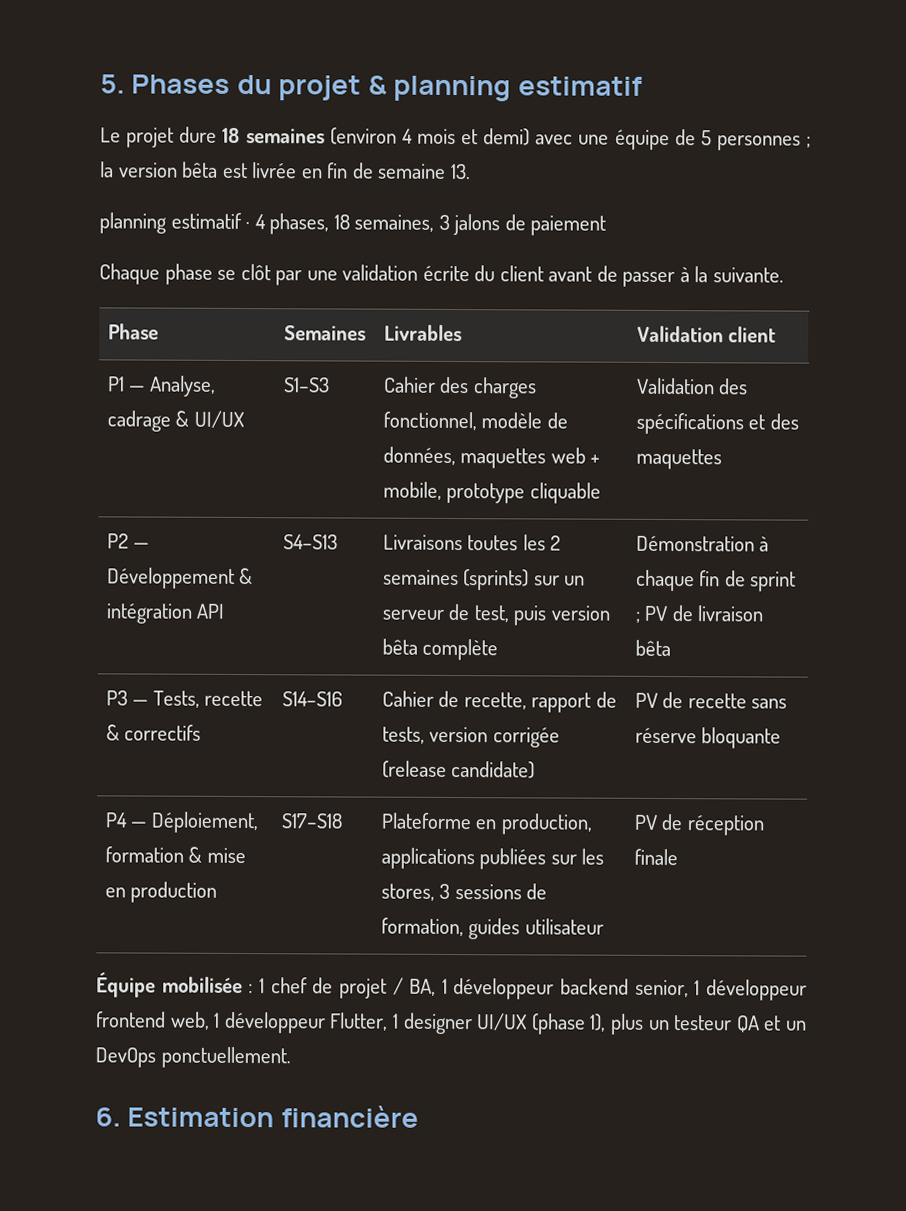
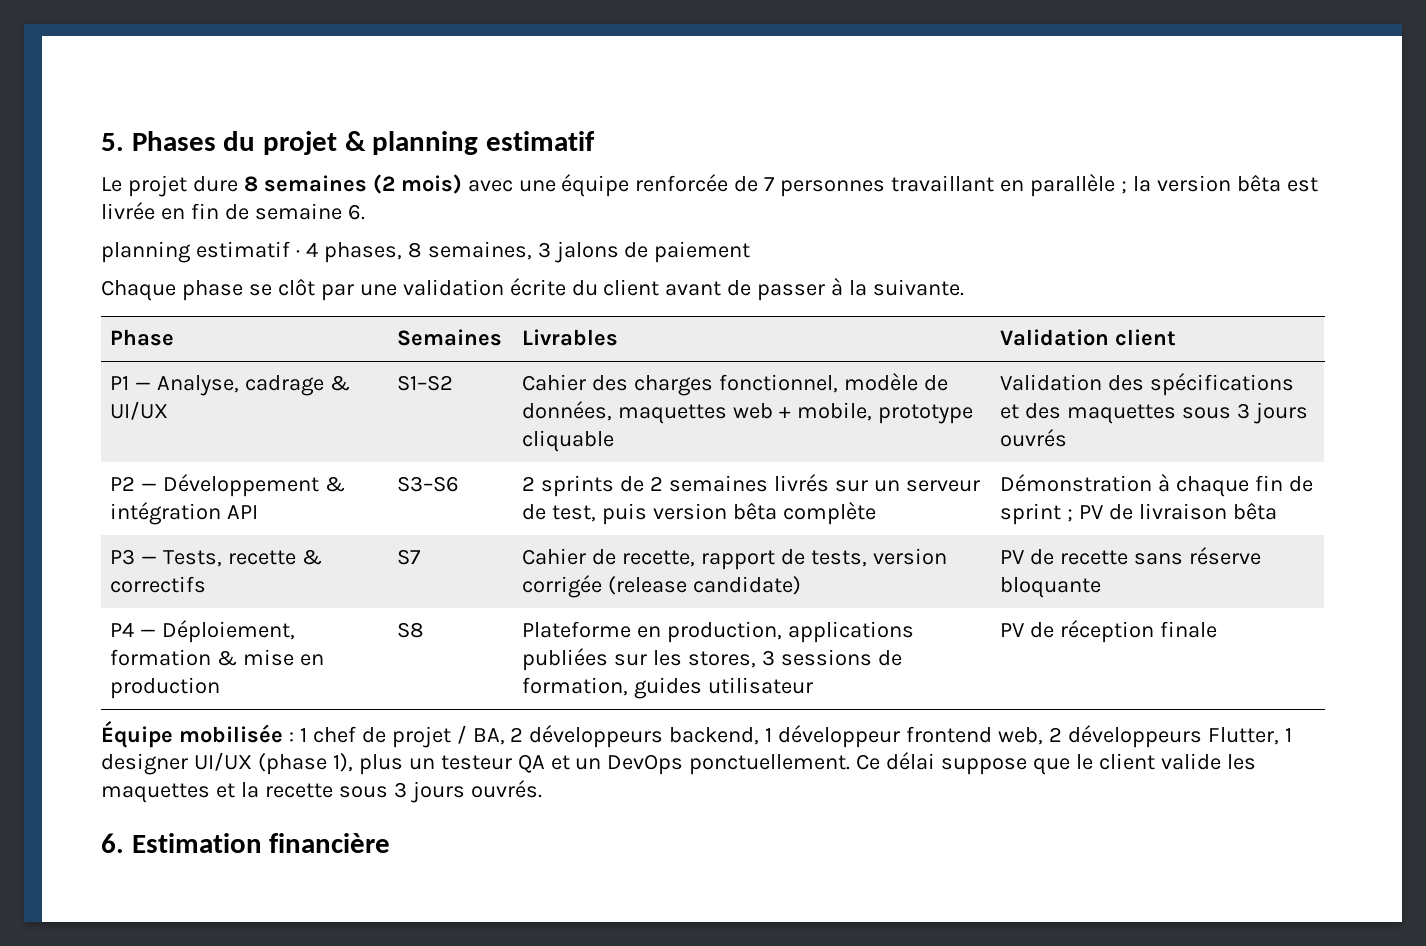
- Le projet dure 18 semaines (environ 4 mois et demi) avec une équipe de 5 personnes ; la version bêta est livrée en fin de semaine 13.
+ Le projet dure 8 semaines (2 mois) avec une équipe renforcée de 7 personnes travaillant en parallèle ; la version bêta est livrée en fin de semaine 6.
- planning estimatif · 4 phases, 18 semaines, 3 jalons de paiement
+ planning estimatif · 4 phases, 8 semaines, 3 jalons de paiement
- P1 — Analyse, cadrage & UI/UX | S1–S3 | Cahier des charges fonctionnel, modèle de données, maquettes web + mobile, prototype cliquable | Validation des spécifications et des maquettes
+ P1 — Analyse, cadrage & UI/UX | S1–S2 | Cahier des charges fonctionnel, modèle de données, maquettes web + mobile, prototype cliquable | Validation des spécifications et des maquettes sous 3 jours ouvrés
- P2 — Développement & intégration API | S4–S13 | Livraisons toutes les 2 semaines (sprints) sur un serveur de test, puis version bêta complète | Démonstration à chaque fin de sprint ; PV de livraison bêta
+ P2 — Développement & intégration API | S3–S6 | 2 sprints de 2 semaines livrés sur un serveur de test, puis version bêta complète | Démonstration à chaque fin de sprint ; PV de livraison bêta
- P3 — Tests, recette & correctifs | S14–S16 | Cahier de recette, rapport de tests, version corrigée (release candidate) | PV de recette sans réserve bloquante
+ P3 — Tests, recette & correctifs | S7 | Cahier de recette, rapport de tests, version corrigée (release candidate) | PV de recette sans réserve bloquante
- P4 — Déploiement, formation & mise en production | S17–S18 | Plateforme en production, applications publiées sur les stores, 3 sessions de formation, guides utilisateur | PV de réception finale
+ P4 — Déploiement, formation & mise en production | S8 | Plateforme en production, applications publiées sur les stores, 3 sessions de formation, guides utilisateur | PV de réception finale
- Équipe mobilisée : 1 chef de projet / BA, 1 développeur backend senior, 1 développeur frontend web, 1 développeur Flutter, 1 designer UI/UX (phase 1), plus un testeur QA et un DevOps ponctuellement.
+ Équipe mobilisée : 1 chef de projet / BA, 2 développeurs backend, 1 développeur frontend web, 2 développeurs Flutter, 1 designer UI/UX (phase 1), plus un testeur QA et un DevOps ponctuellement. Ce délai suppose que le client valide les maquettes et la recette sous 3 jours ouvrés.

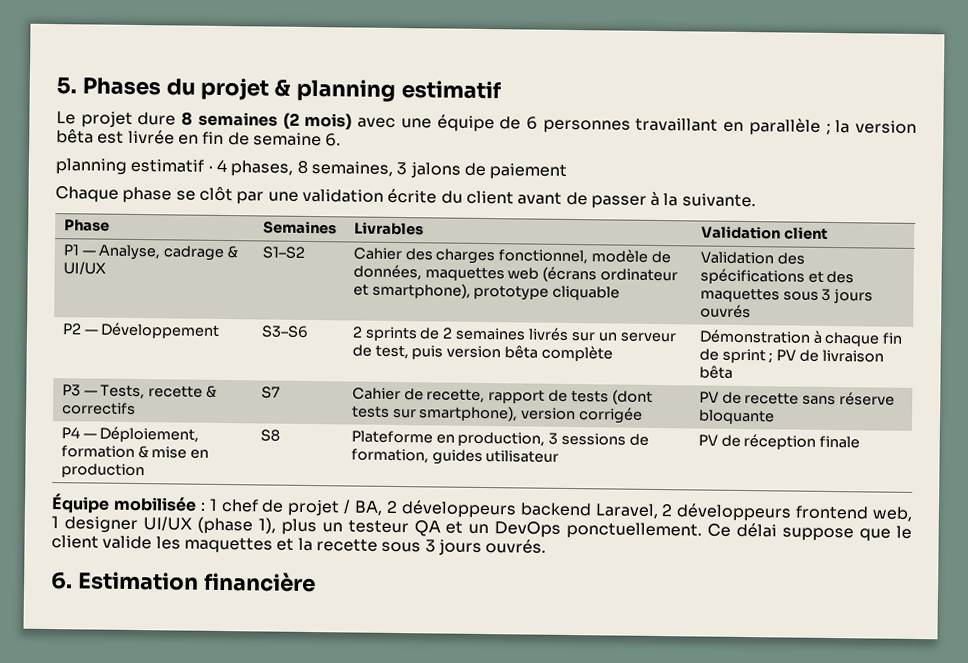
- Le projet dure 8 semaines (2 mois) avec une équipe renforcée de 7 personnes travaillant en parallèle ; la version bêta est livrée en fin de semaine 6.
+ Le projet dure 8 semaines (2 mois) avec une équipe de 6 personnes travaillant en parallèle ; la version bêta est livrée en fin de semaine 6.
- P1 — Analyse, cadrage & UI/UX | S1–S2 | Cahier des charges fonctionnel, modèle de données, maquettes web + mobile, prototype cliquable | Validation des spécifications et des maquettes sous 3 jours ouvrés
+ P1 — Analyse, cadrage & UI/UX | S1–S2 | Cahier des charges fonctionnel, modèle de données, maquettes web (écrans ordinateur et smartphone), prototype cliquable | Validation des spécifications et des maquettes sous 3 jours ouvrés
- P2 — Développement & intégration API | S3–S6 | 2 sprints de 2 semaines livrés sur un serveur de test, puis version bêta complète | Démonstration à chaque fin de sprint ; PV de livraison bêta
+ P2 — Développement | S3–S6 | 2 sprints de 2 semaines livrés sur un serveur de test, puis version bêta complète | Démonstration à chaque fin de sprint ; PV de livraison bêta
- P3 — Tests, recette & correctifs | S7 | Cahier de recette, rapport de tests, version corrigée (release candidate) | PV de recette sans réserve bloquante
+ P3 — Tests, recette & correctifs | S7 | Cahier de recette, rapport de tests (dont tests sur smartphone), version corrigée | PV de recette sans réserve bloquante
- P4 — Déploiement, formation & mise en production | S8 | Plateforme en production, applications publiées sur les stores, 3 sessions de formation, guides utilisateur | PV de réception finale
+ P4 — Déploiement, formation & mise en production | S8 | Plateforme en production, 3 sessions de formation, guides utilisateur | PV de réception finale
- Équipe mobilisée : 1 chef de projet / BA, 2 développeurs backend, 1 développeur frontend web, 2 développeurs Flutter, 1 designer UI/UX (phase 1), plus un testeur QA et un DevOps ponctuellement.
+ Équipe mobilisée : 1 chef de projet / BA, 2 développeurs backend Laravel, 2 développeurs frontend web, 1 designer UI/UX (phase 1), plus un testeur QA et un DevOps ponctuellement.

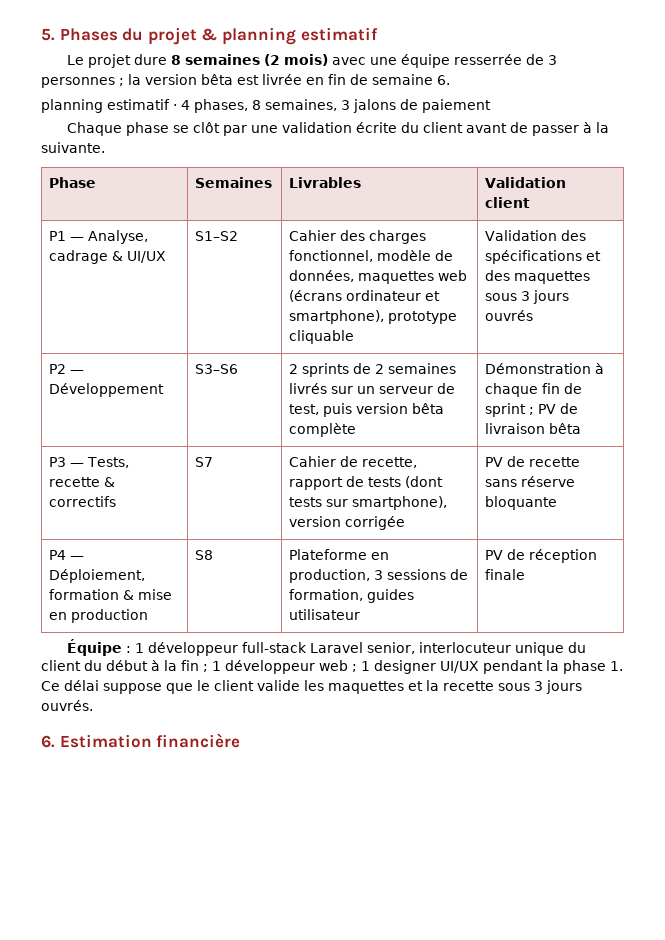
- Le projet dure 8 semaines (2 mois) avec une équipe de 6 personnes travaillant en parallèle ; la version bêta est livrée en fin de semaine 6.
+ Le projet dure 8 semaines (2 mois) avec une équipe resserrée de 3 personnes ; la version bêta est livrée en fin de semaine 6.
- Équipe mobilisée : 1 chef de projet / BA, 2 développeurs backend Laravel, 2 développeurs frontend web, 1 designer UI/UX (phase 1), plus un testeur QA et un DevOps ponctuellement. Ce délai suppose que le client valide les maquettes et la recette sous 3 jours ouvrés.
+ Équipe : 1 développeur full-stack Laravel senior, interlocuteur unique du client du début à la fin ; 1 développeur web ; 1 designer UI/UX pendant la phase 1. Ce délai suppose que le client valide les maquettes et la recette sous 3 jours ouvrés.

